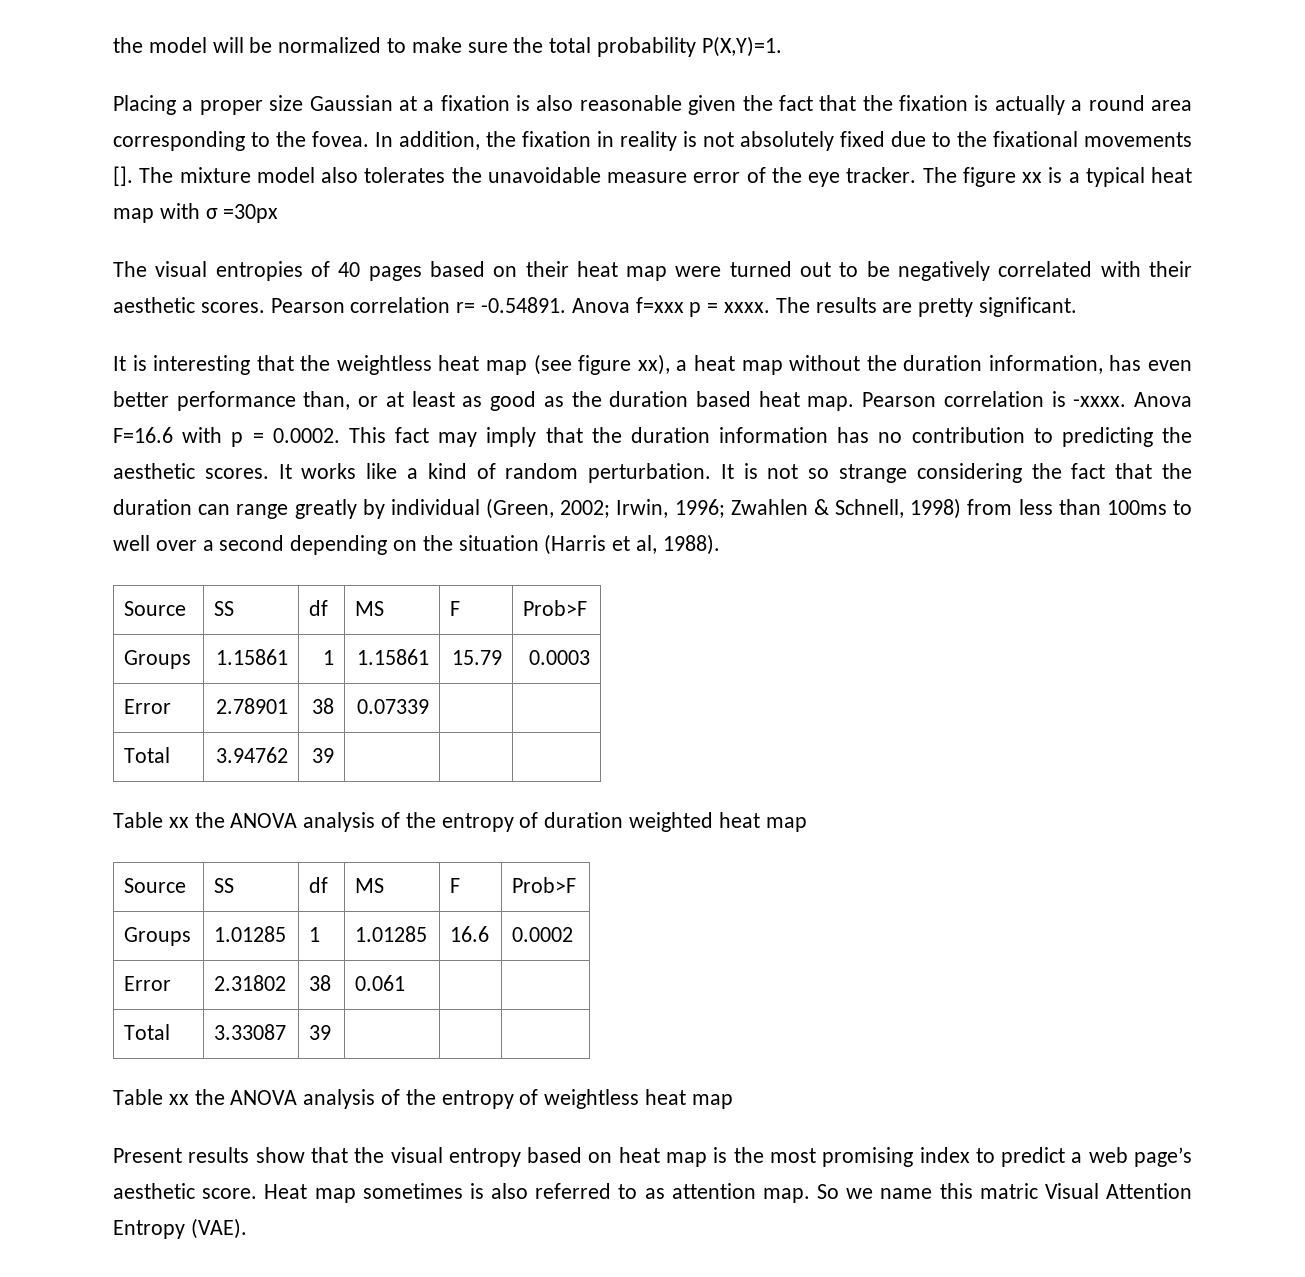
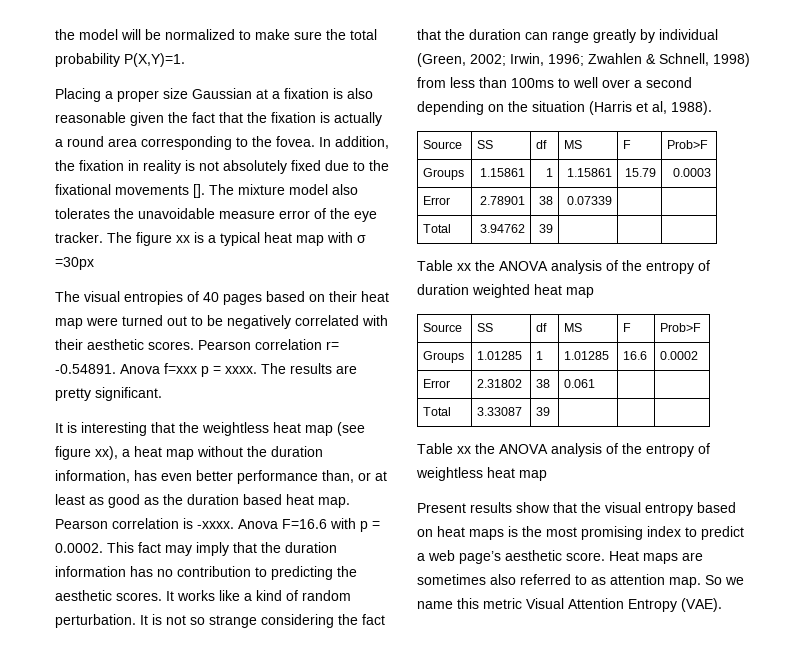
- Present results show that the visual entropy based on heat map is the most promising index to predict a web page’s aesthetic score.
+ Present results show that the visual entropy based on heat maps is the most promising index to predict a web page’s aesthetic score.
- Heat map sometimes is also referred to as attention map.
+ Heat maps are sometimes also referred to as attention map.
- So we name this matric Visual Attention Entropy (VAE).
+ So we name this metric Visual Attention Entropy (VAE).

